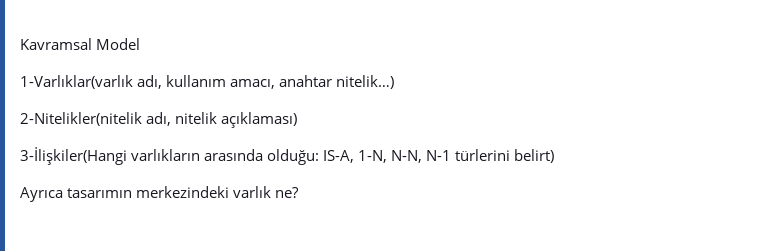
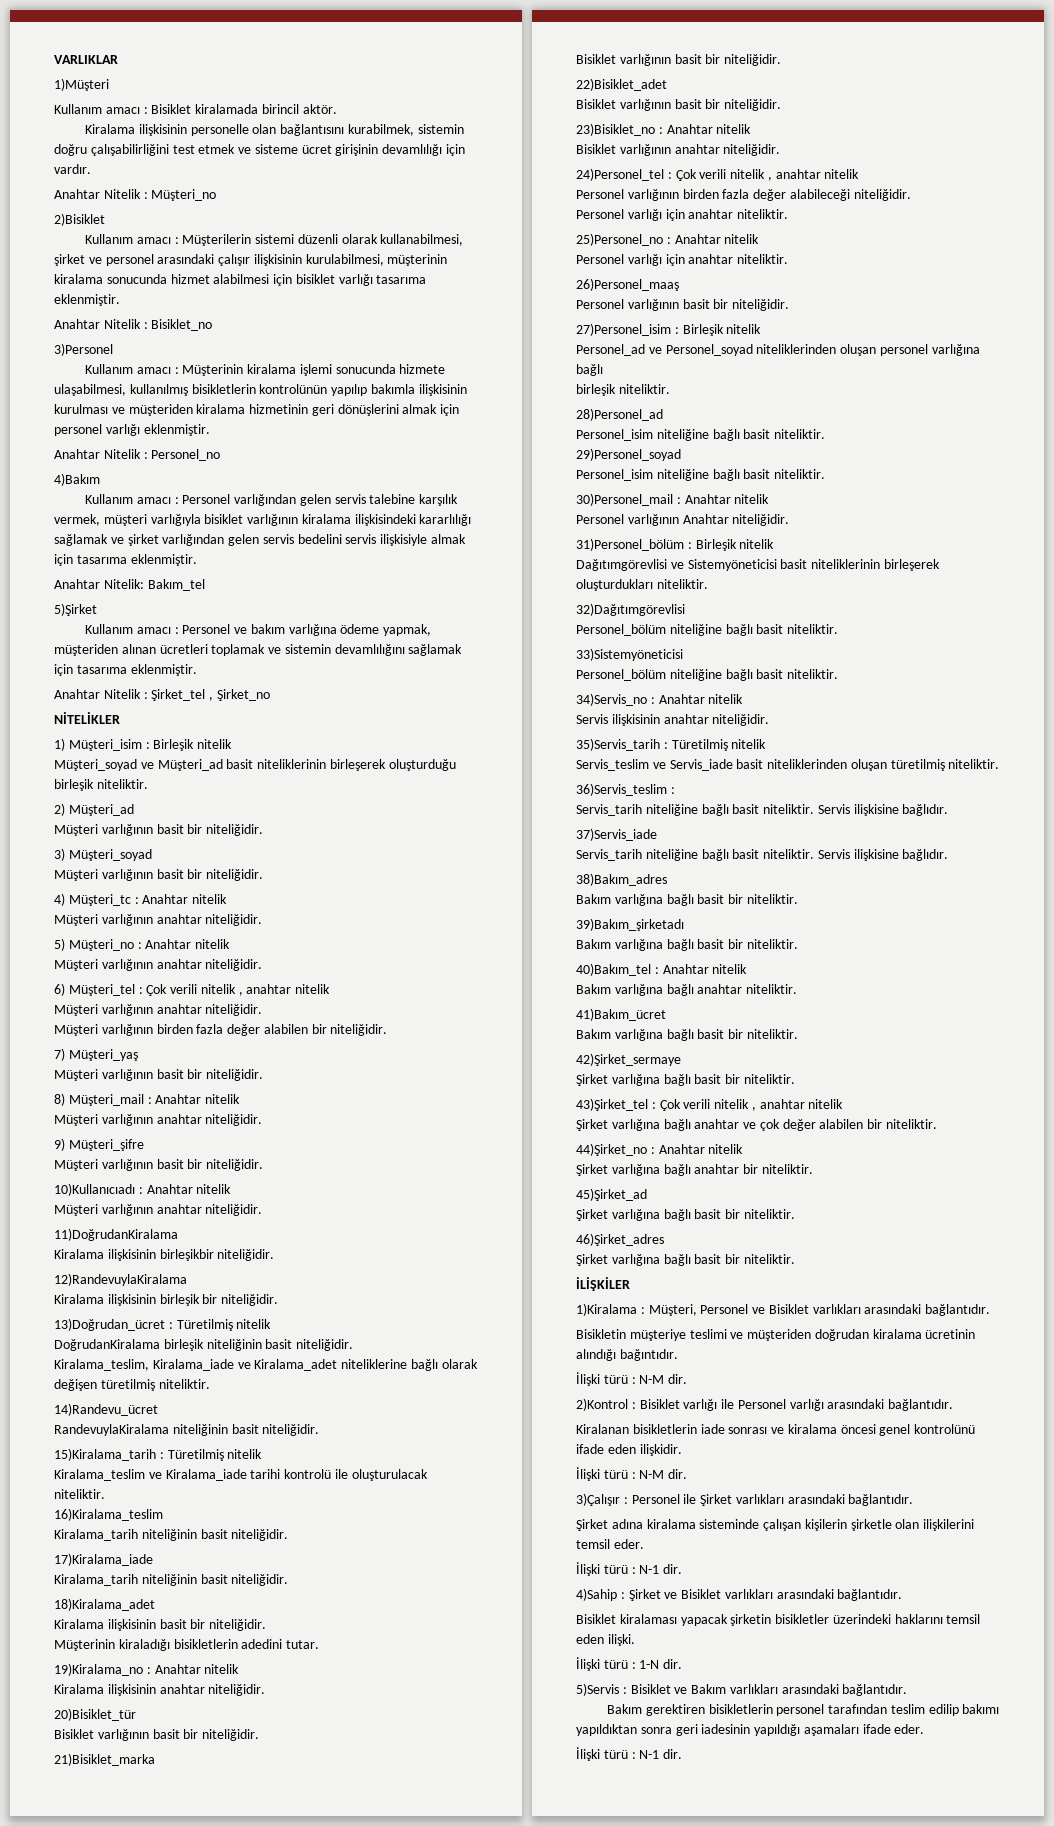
- Kavramsal Model
- 1-Varlıklar(varlık adı, kullanım amacı, anahtar nitelik…)
- 2-Nitelikler(nitelik adı, nitelik açıklaması)
- 3-İlişkiler(Hangi varlıkların arasında olduğu: IS-A, 1-N, N-N, N-1 türlerini belirt)
- Ayrıca tasarımın merkezindeki varlık ne?
+ VARLIKLAR
+ 1)Müşteri
+ Kullanım amacı : Bisiklet kiralamada birincil aktör.
+ Kiralama ilişkisinin personelle olan bağlantısını kurabilmek, sistemin doğru çalışabilirliğini test etmek ve sisteme ücret girişinin devamlılığı için vardır.
+ Anahtar Nitelik : Müşteri_no
+ 2)Bisiklet
+ Kullanım amacı : Müşterilerin sistemi düzenli olarak kullanabilmesi, şirket ve personel arasındaki çalışır ilişkisinin kurulabilmesi, müşterinin kiralama sonucunda hizmet alabilmesi için bisiklet varlığı tasarıma eklenmiştir.
+ Anahtar Nitelik : Bisiklet_no
+ 3)Personel
+ Kullanım amacı : Müşterinin kiralama işlemi sonucunda hizmete ulaşabilmesi, kullanılmış bisikletlerin kontrolünün yapılıp bakımla ilişkisinin kurulması ve müşteriden kiralama hizmetinin geri dönüşlerini almak için personel varlığı eklenmiştir.
+ Anahtar Nitelik : Personel_no
+ 4)Bakım
+ Kullanım amacı : Personel varlığından gelen servis talebine karşılık vermek, müşteri varlığıyla bisiklet varlığının kiralama ilişkisindeki kararlılığı sağlamak ve şirket varlığından gelen servis bedelini servis ilişkisiyle almak için tasarıma eklenmiştir.
+ Anahtar Nitelik: Bakım_tel
+ 5)Şirket
+ Kullanım amacı : Personel ve bakım varlığına ödeme yapmak, müşteriden alınan ücretleri toplamak ve sistemin devamlılığını sağlamak için tasarıma eklenmiştir.
+ Anahtar Nitelik : Şirket_tel , Şirket_no
+ NİTELİKLER
+ 1) Müşteri_isim : Birleşik nitelik
+ Müşteri_soyad ve Müşteri_ad basit niteliklerinin birleşerek oluşturduğu birleşik niteliktir.
+ 2) Müşteri_ad
+ Müşteri varlığının basit bir niteliğidir.
+ 3) Müşteri_soyad
+ Müşteri varlığının basit bir niteliğidir.
+ 4) Müşteri_tc : Anahtar nitelik
+ Müşteri varlığının anahtar niteliğidir.
+ 5) Müşteri_no : Anahtar nitelik
+ Müşteri varlığının anahtar niteliğidir.
+ 6) Müşteri_tel : Çok verili nitelik , anahtar nitelik
+ Müşteri varlığının anahtar niteliğidir.
+ Müşteri varlığının birden fazla değer alabilen bir niteliğidir.
+ 7) Müşteri_yaş
+ Müşteri varlığının basit bir niteliğidir.
+ 8) Müşteri_mail : Anahtar nitelik
+ Müşteri varlığının anahtar niteliğidir.
+ 9) Müşteri_şifre
+ Müşteri varlığının basit bir niteliğidir.
+ 10)Kullanıcıadı : Anahtar nitelik
+ Müşteri varlığının anahtar niteliğidir.
+ 11)DoğrudanKiralama
+ Kiralama ilişkisinin birleşikbir niteliğidir.
+ 12)RandevuylaKiralama
+ Kiralama ilişkisinin birleşik bir niteliğidir.
+ 13)Doğrudan_ücret : Türetilmiş nitelik
+ DoğrudanKiralama birleşik niteliğinin basit niteliğidir.
+ Kiralama_teslim, Kiralama_iade ve Kiralama_adet niteliklerine bağlı olarak değişen türetilmiş niteliktir.
+ 14)Randevu_ücret
+ RandevuylaKiralama niteliğinin basit niteliğidir.
+ 15)Kiralama_tarih : Türetilmiş nitelik
+ Kiralama_teslim ve Kiralama_iade tarihi kontrolü ile oluşturulacak niteliktir.
+ 16)Kiralama_teslim
+ Kiralama_tarih niteliğinin basit niteliğidir.
+ 17)Kiralama_iade
+ Kiralama_tarih niteliğinin basit niteliğidir.
+ 18)Kiralama_adet
+ Kiralama ilişkisinin basit bir niteliğidir.
+ Müşterinin kiraladığı bisikletlerin adedini tutar.
+ 19)Kiralama_no : Anahtar nitelik
+ Kiralama ilişkisinin anahtar niteliğidir.
+ 20)Bisiklet_tür
+ Bisiklet varlığının basit bir niteliğidir.
+ 21)Bisiklet_marka
+ Bisiklet varlığının basit bir niteliğidir.
+ 22)Bisiklet_adet
+ Bisiklet varlığının basit bir niteliğidir.
+ 23)Bisiklet_no : Anahtar nitelik
+ Bisiklet varlığının anahtar niteliğidir.
+ 24)Personel_tel : Çok verili nitelik , anahtar nitelik
+ Personel varlığının birden fazla değer alabileceği niteliğidir.
+ Personel varlığı için anahtar niteliktir.
+ 25)Personel_no : Anahtar nitelik
+ Personel varlığı için anahtar niteliktir.
+ 26)Personel_maaş
+ Personel varlığının basit bir niteliğidir.
+ 27)Personel_isim : Birleşik nitelik
+ Personel_ad ve Personel_soyad niteliklerinden oluşan personel varlığına bağlı
+ birleşik niteliktir.
+ 28)Personel_ad
+ Personel_isim niteliğine bağlı basit niteliktir.
+ 29)Personel_soyad
+ Personel_isim niteliğine bağlı basit niteliktir.
+ 30)Personel_mail : Anahtar nitelik
+ Personel varlığının Anahtar niteliğidir.
+ 31)Personel_bölüm : Birleşik nitelik
+ Dağıtımgörevlisi ve Sistemyöneticisi basit niteliklerinin birleşerek oluşturdukları niteliktir.
+ 32)Dağıtımgörevlisi
+ Personel_bölüm niteliğine bağlı basit niteliktir.
+ 33)Sistemyöneticisi
+ Personel_bölüm niteliğine bağlı basit niteliktir.
+ 34)Servis_no : Anahtar nitelik
+ Servis ilişkisinin anahtar niteliğidir.
+ 35)Servis_tarih : Türetilmiş nitelik
+ Servis_teslim ve Servis_iade basit niteliklerinden oluşan türetilmiş niteliktir.
+ 36)Servis_teslim :
+ Servis_tarih niteliğine bağlı basit niteliktir. Servis ilişkisine bağlıdır.
+ 37)Servis_iade
+ Servis_tarih niteliğine bağlı basit niteliktir. Servis ilişkisine bağlıdır.
+ 38)Bakım_adres
+ Bakım varlığına bağlı basit bir niteliktir.
+ 39)Bakım_şirketadı
+ Bakım varlığına bağlı basit bir niteliktir.
+ 40)Bakım_tel : Anahtar nitelik
+ Bakım varlığına bağlı anahtar niteliktir.
+ 41)Bakım_ücret
+ Bakım varlığına bağlı basit bir niteliktir.
+ 42)Şirket_sermaye
+ Şirket varlığına bağlı basit bir niteliktir.
+ 43)Şirket_tel : Çok verili nitelik , anahtar nitelik
+ Şirket varlığına bağlı anahtar ve çok değer alabilen bir niteliktir.
+ 44)Şirket_no : Anahtar nitelik
+ Şirket varlığına bağlı anahtar bir niteliktir.
+ 45)Şirket_ad
+ Şirket varlığına bağlı basit bir niteliktir.
+ 46)Şirket_adres
+ Şirket varlığına bağlı basit bir niteliktir.
+ İLİŞKİLER
+ 1)Kiralama : Müşteri, Personel ve Bisiklet varlıkları arasındaki bağlantıdır.
+ Bisikletin müşteriye teslimi ve müşteriden doğrudan kiralama ücretinin alındığı bağıntıdır.
+ İlişki türü : N-M dir.
+ 2)Kontrol : Bisiklet varlığı ile Personel varlığı arasındaki bağlantıdır.
+ Kiralanan bisikletlerin iade sonrası ve kiralama öncesi genel kontrolünü ifade eden ilişkidir.
+ İlişki türü : N-M dir.
+ 3)Çalışır : Personel ile Şirket varlıkları arasındaki bağlantıdır.
+ Şirket adına kiralama sisteminde çalışan kişilerin şirketle olan ilişkilerini temsil eder.
+ İlişki türü : N-1 dir.
+ 4)Sahip : Şirket ve Bisiklet varlıkları arasındaki bağlantıdır.
+ Bisiklet kiralaması yapacak şirketin bisikletler üzerindeki haklarını temsil eden ilişki.
+ İlişki türü : 1-N dir.
+ 5)Servis : Bisiklet ve Bakım varlıkları arasındaki bağlantıdır.
+ Bakım gerektiren bisikletlerin personel tarafından teslim edilip bakımı yapıldıktan sonra geri iadesinin yapıldığı aşamaları ifade eder.
+ İlişki türü : N-1 dir.

